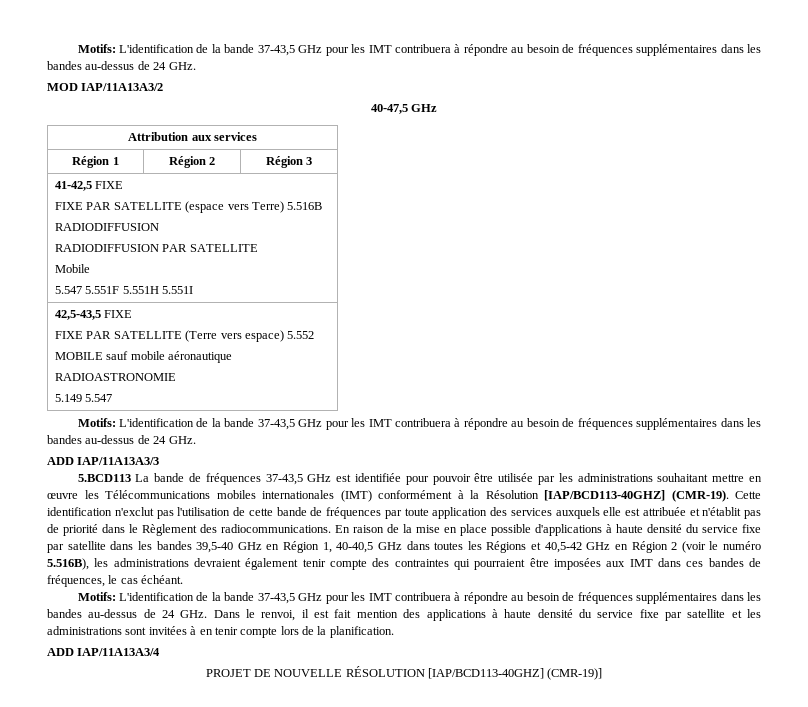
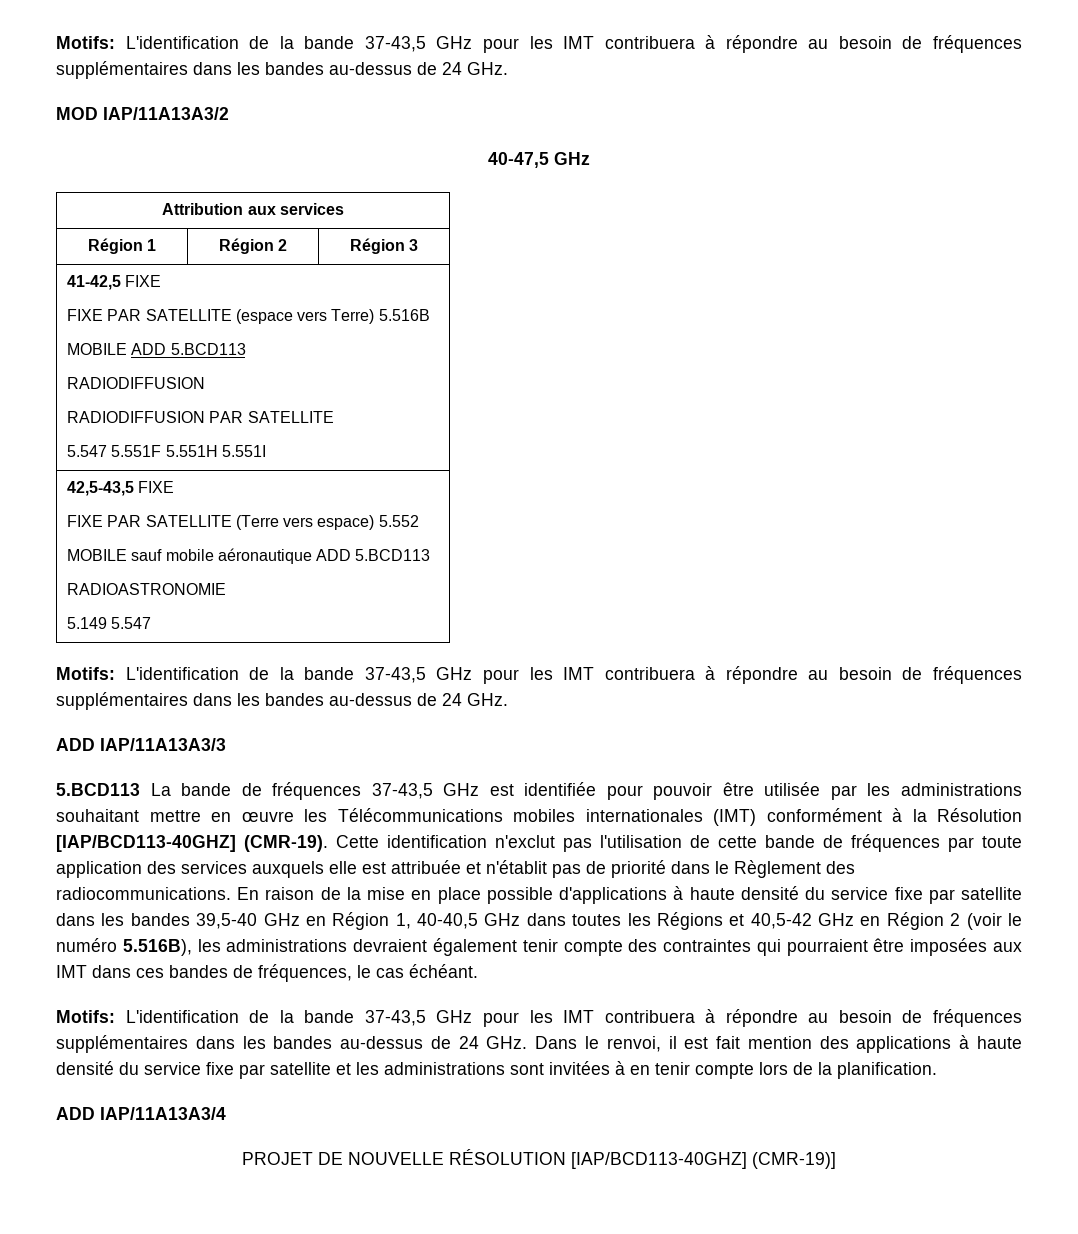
  41-42,5 FIXE
  FIXE PAR SATELLITE (espace vers Terre) 5.516B
+ MOBILE ADD 5.BCD113
  RADIODIFFUSION
  RADIODIFFUSION PAR SATELLITE
- Mobile
  42,5-43,5 FIXE
  FIXE PAR SATELLITE (Terre vers espace) 5.552
- MOBILE sauf mobile aéronautique
+ MOBILE sauf mobile aéronautique ADD 5.BCD113

